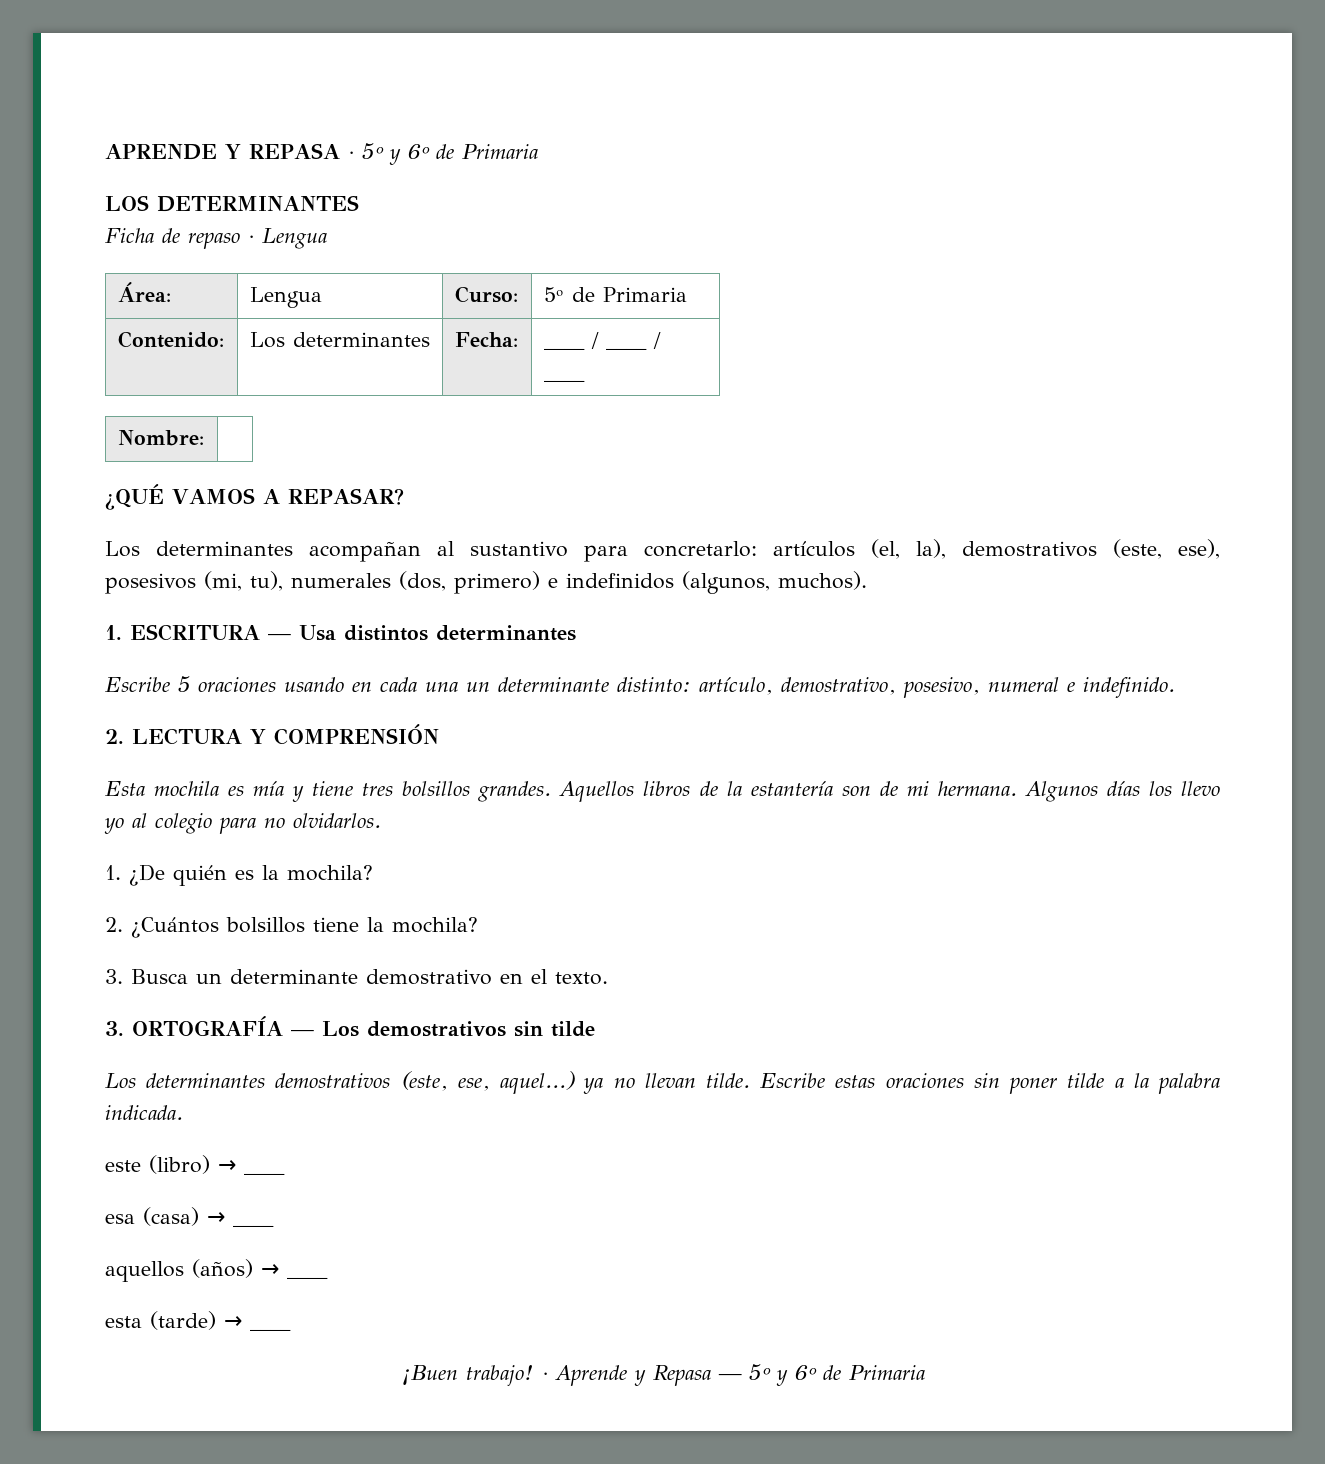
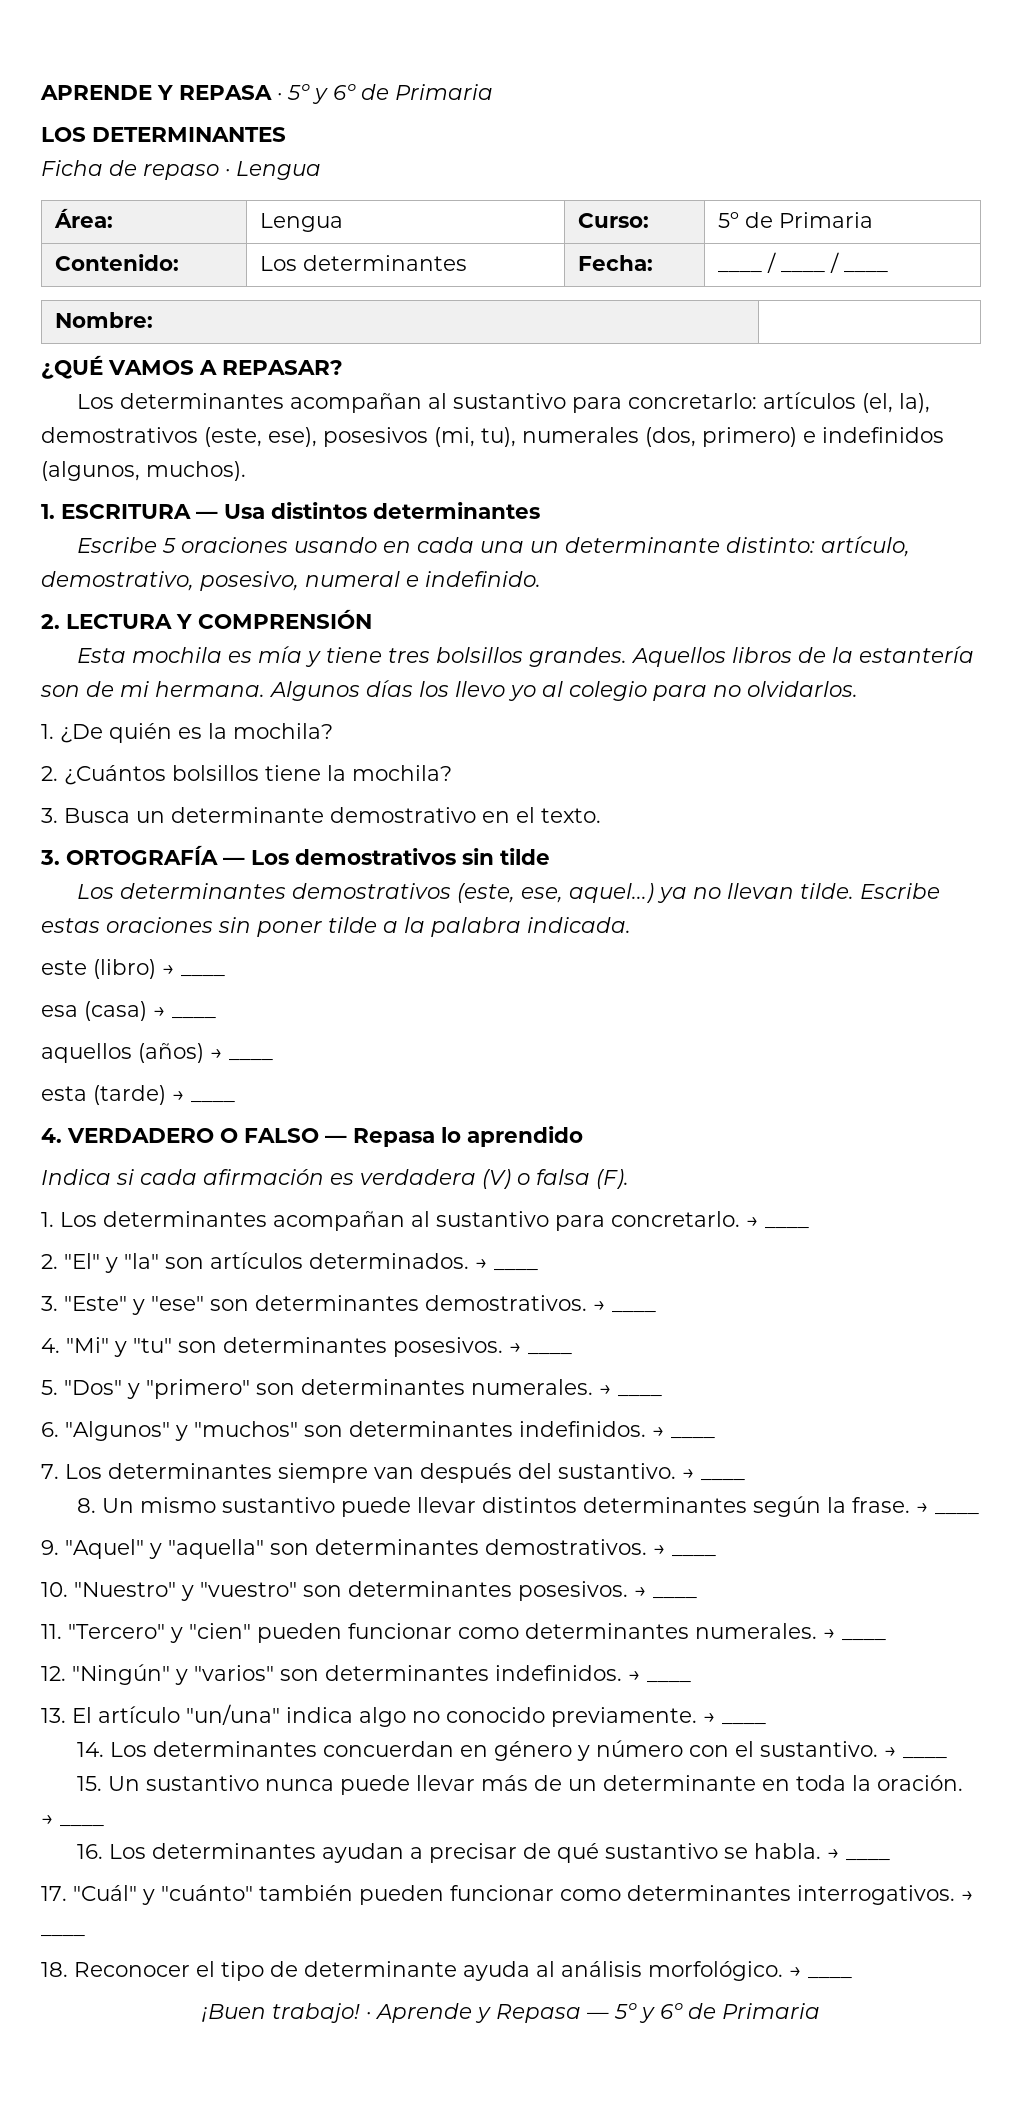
+ 4. VERDADERO O FALSO — Repasa lo aprendido
+ Indica si cada afirmación es verdadera (V) o falsa (F).
+ 1. Los determinantes acompañan al sustantivo para concretarlo. → ____
+ 2. "El" y "la" son artículos determinados. → ____
+ 3. "Este" y "ese" son determinantes demostrativos. → ____
+ 4. "Mi" y "tu" son determinantes posesivos. → ____
+ 5. "Dos" y "primero" son determinantes numerales. → ____
+ 6. "Algunos" y "muchos" son determinantes indefinidos. → ____
+ 7. Los determinantes siempre van después del sustantivo. → ____
+ 8. Un mismo sustantivo puede llevar distintos determinantes según la frase. → ____
+ 9. "Aquel" y "aquella" son determinantes demostrativos. → ____
+ 10. "Nuestro" y "vuestro" son determinantes posesivos. → ____
+ 11. "Tercero" y "cien" pueden funcionar como determinantes numerales. → ____
+ 12. "Ningún" y "varios" son determinantes indefinidos. → ____
+ 13. El artículo "un/una" indica algo no conocido previamente. → ____
+ 14. Los determinantes concuerdan en género y número con el sustantivo. → ____
+ 15. Un sustantivo nunca puede llevar más de un determinante en toda la oración. → ____
+ 16. Los determinantes ayudan a precisar de qué sustantivo se habla. → ____
+ 17. "Cuál" y "cuánto" también pueden funcionar como determinantes interrogativos. → ____
+ 18. Reconocer el tipo de determinante ayuda al análisis morfológico. → ____

